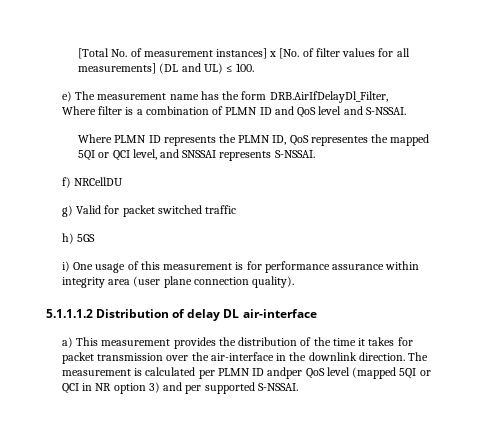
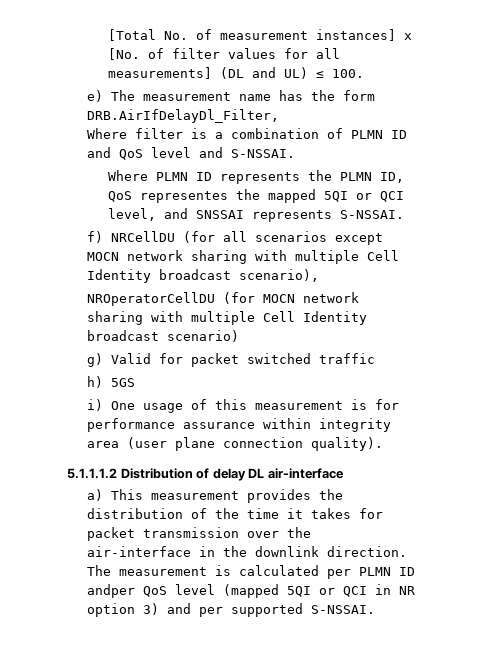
- f) NRCellDU
+ f) NRCellDU (for all scenarios except MOCN network sharing with multiple Cell Identity broadcast scenario),
+ NROperatorCellDU (for MOCN network sharing with multiple Cell Identity broadcast scenario)

